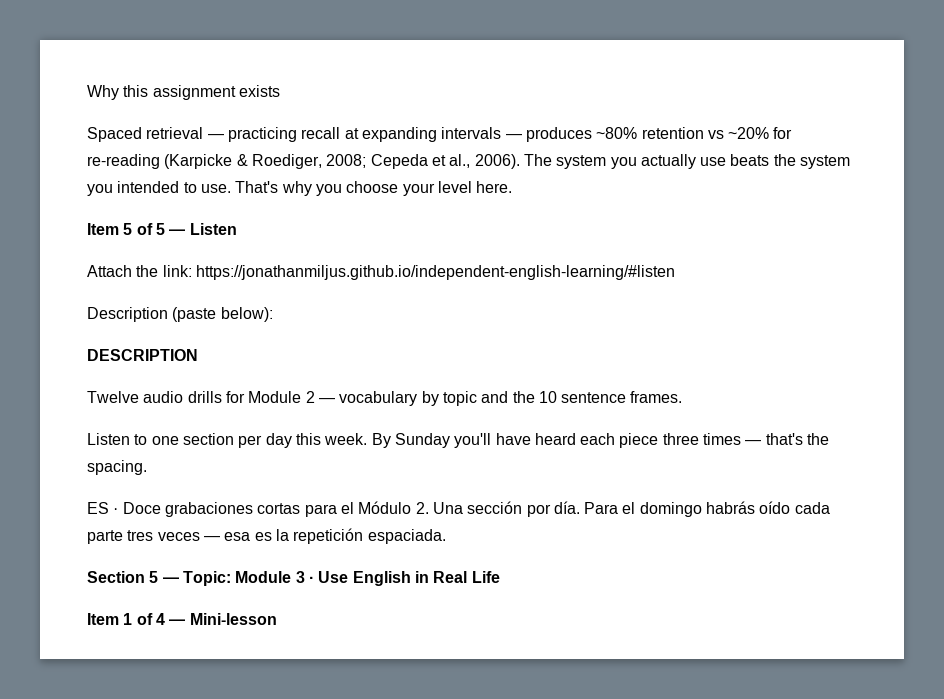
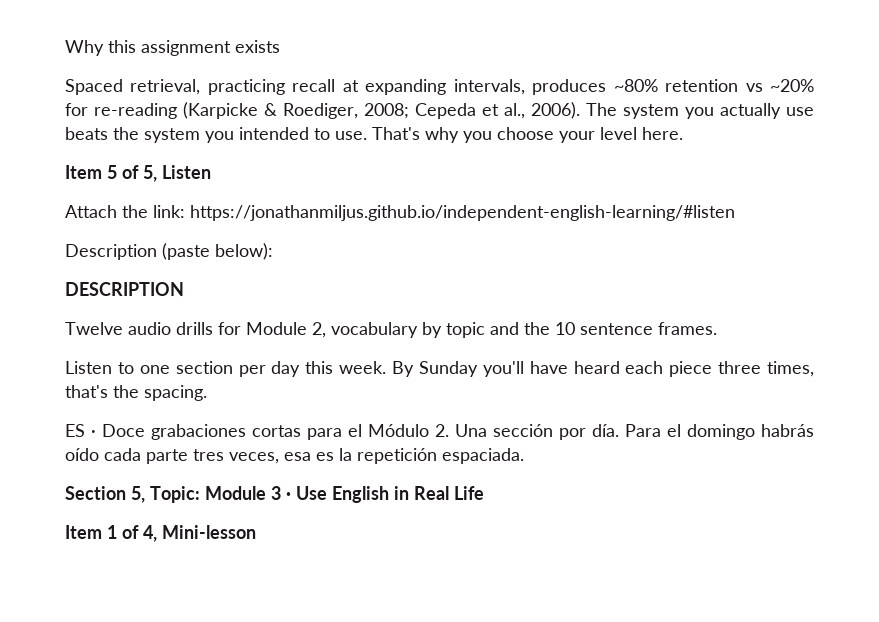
- Spaced retrieval — practicing recall at expanding intervals — produces ~80% retention vs ~20% for re-reading (Karpicke & Roediger, 2008; Cepeda et al., 2006).
+ Spaced retrieval, practicing recall at expanding intervals, produces ~80% retention vs ~20% for re-reading (Karpicke & Roediger, 2008; Cepeda et al., 2006).
- Item 5 of 5 — Listen
+ Item 5 of 5, Listen
- Twelve audio drills for Module 2 — vocabulary by topic and the 10 sentence frames.
+ Twelve audio drills for Module 2, vocabulary by topic and the 10 sentence frames.
- By Sunday you'll have heard each piece three times — that's the spacing.
+ By Sunday you'll have heard each piece three times, that's the spacing.
- Para el domingo habrás oído cada parte tres veces — esa es la repetición espaciada.
+ Para el domingo habrás oído cada parte tres veces, esa es la repetición espaciada.
- Section 5 — Topic: Module 3 · Use English in Real Life
+ Section 5, Topic: Module 3 · Use English in Real Life
- Item 1 of 4 — Mini-lesson
+ Item 1 of 4, Mini-lesson

